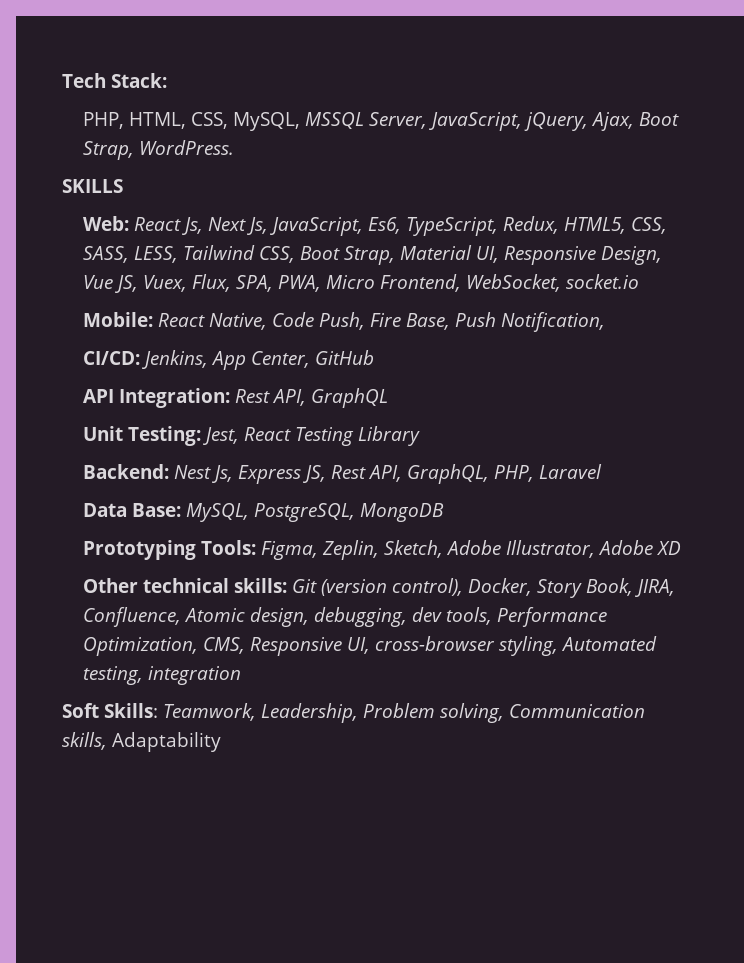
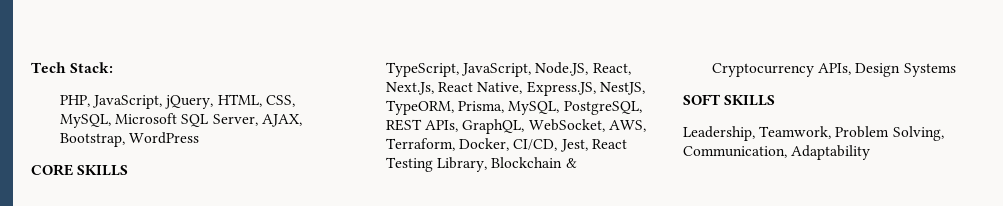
- PHP, HTML, CSS, MySQL, MSSQL Server, JavaScript, jQuery, Ajax, Boot Strap, WordPress.
- SKILLS
- Web: React Js, Next Js, JavaScript, Es6, TypeScript, Redux, HTML5, CSS, SASS, LESS, Tailwind CSS, Boot Strap, Material UI, Responsive Design, Vue JS, Vuex, Flux, SPA, PWA, Micro Frontend, WebSocket, socket.io
- Mobile: React Native, Code Push, Fire Base, Push Notification,
- CI/CD: Jenkins, App Center, GitHub
- API Integration: Rest API, GraphQL
- Unit Testing: Jest, React Testing Library
- Backend: Nest Js, Express JS, Rest API, GraphQL, PHP, Laravel
- Data Base: MySQL, PostgreSQL, MongoDB
- Prototyping Tools: Figma, Zeplin, Sketch, Adobe Illustrator, Adobe XD
- Other technical skills: Git (version control), Docker, Story Book, JIRA, Confluence, Atomic design, debugging, dev tools, Performance Optimization, CMS, Responsive UI, cross-browser styling, Automated testing, integration
- Soft Skills: Teamwork, Leadership, Problem solving, Communication skills, Adaptability
+ PHP, JavaScript, jQuery, HTML, CSS, MySQL, Microsoft SQL Server, AJAX, Bootstrap, WordPress
+ CORE SKILLS
+ TypeScript, JavaScript, Node.JS, React, Next.Js, React Native, Express.JS, NestJS, TypeORM, Prisma, MySQL, PostgreSQL, REST APIs, GraphQL, WebSocket, AWS, Terraform, Docker, CI/CD, Jest, React Testing Library, Blockchain & Cryptocurrency APIs, Design Systems
+ SOFT SKILLS
+ Leadership, Teamwork, Problem Solving, Communication, Adaptability

